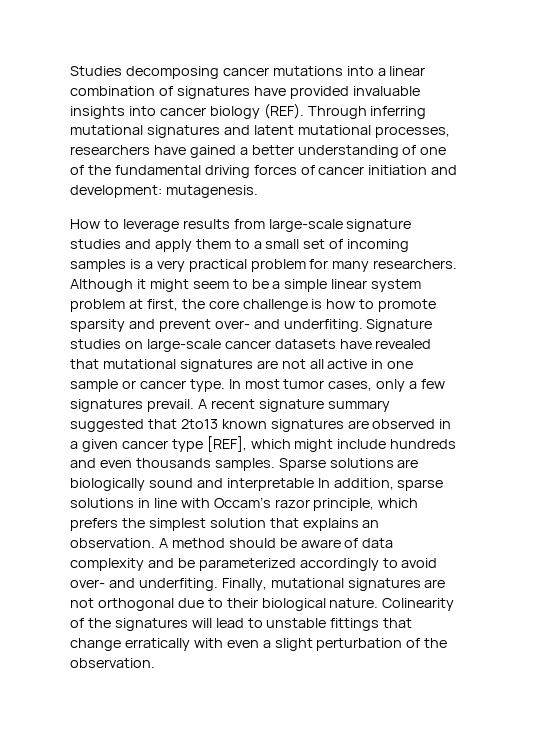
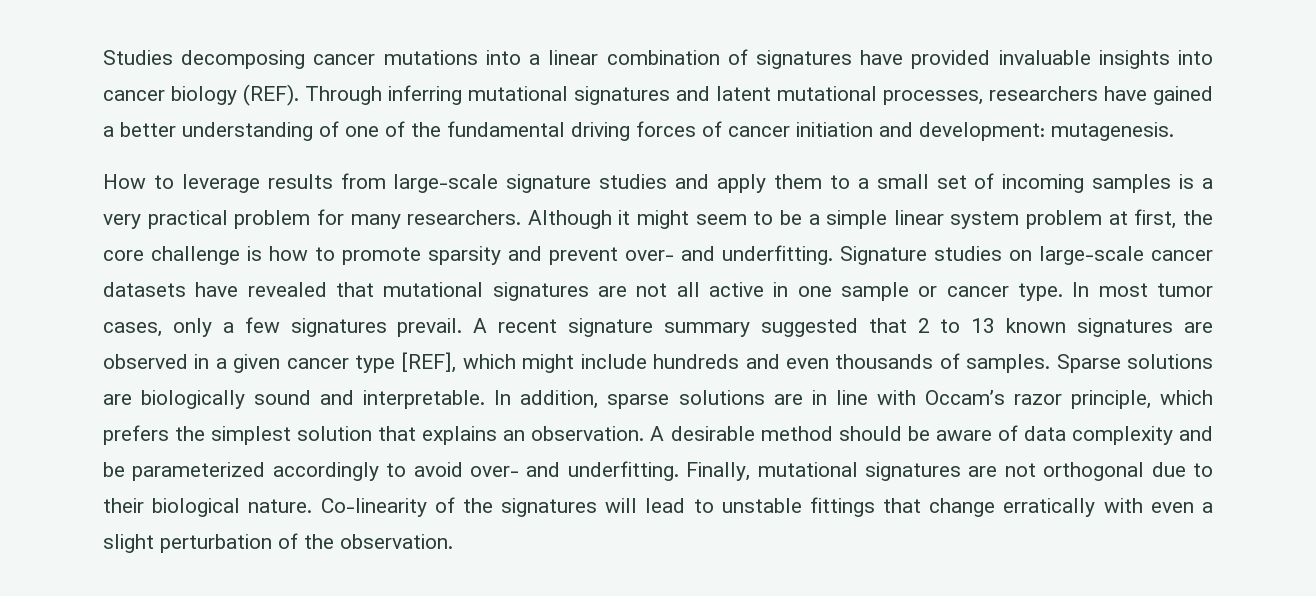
- Although it might seem to be a simple linear system problem at first, the core challenge is how to promote sparsity and prevent over- and underfiting.
+ Although it might seem to be a simple linear system problem at first, the core challenge is how to promote sparsity and prevent over- and underfitting.
- A recent signature summary suggested that 2to13 known signatures are observed in a given cancer type [REF], which might include hundreds and even thousands samples.
+ A recent signature summary suggested that 2 to 13 known signatures are observed in a given cancer type [REF], which might include hundreds and even thousands of samples.
- Sparse solutions are biologically sound and interpretable In addition, sparse solutions in line with Occam’s razor principle, which prefers the simplest solution that explains an observation.
+ Sparse solutions are biologically sound and interpretable. In addition, sparse solutions are in line with Occam’s razor principle, which prefers the simplest solution that explains an observation.
- A method should be aware of data complexity and be parameterized accordingly to avoid over- and underfiting.
+ A desirable method should be aware of data complexity and be parameterized accordingly to avoid over- and underfitting.
- Colinearity of the signatures will lead to unstable fittings that change erratically with even a slight perturbation of the observation.
+ Co-linearity of the signatures will lead to unstable fittings that change erratically with even a slight perturbation of the observation.

